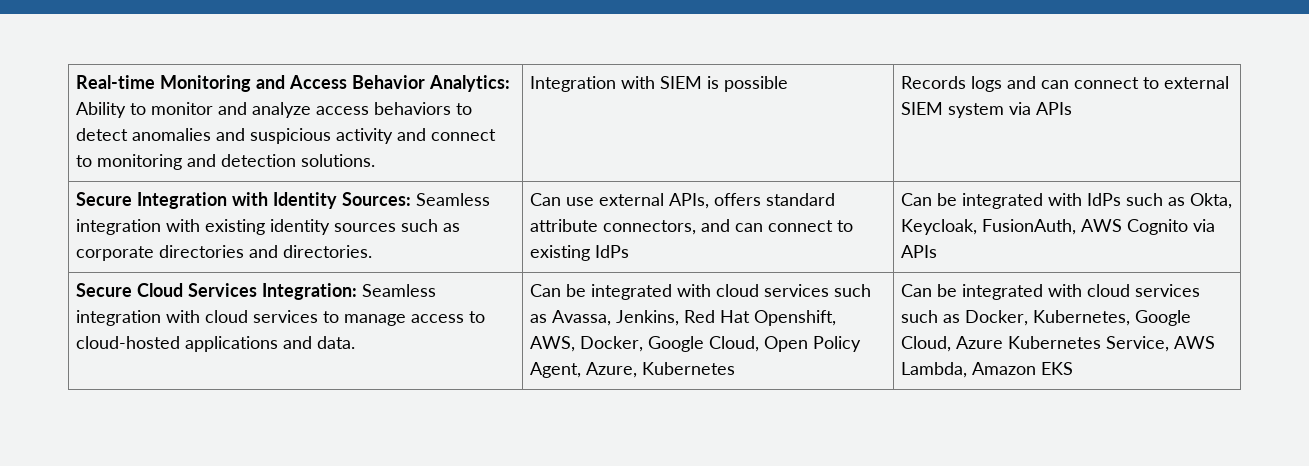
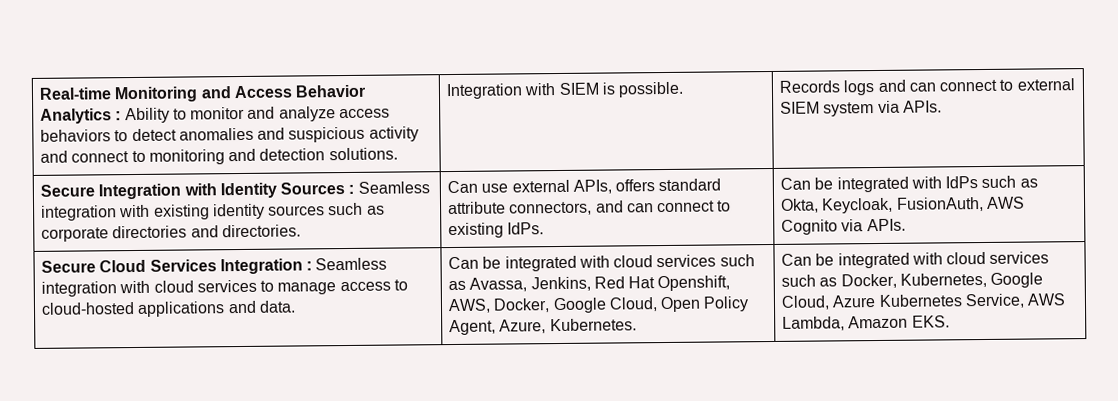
- Real-time Monitoring and Access Behavior Analytics: Ability to monitor and analyze access behaviors to detect anomalies and suspicious activity and connect to monitoring and detection solutions.
+ Real-time Monitoring and Access Behavior Analytics : Ability to monitor and analyze access behaviors to detect anomalies and suspicious activity and connect to monitoring and detection solutions.
- Integration with SIEM is possible
+ Integration with SIEM is possible.
- Records logs and can connect to external SIEM system via APIs
+ Records logs and can connect to external SIEM system via APIs.
- Secure Integration with Identity Sources: Seamless integration with existing identity sources such as corporate directories and directories.
+ Secure Integration with Identity Sources : Seamless integration with existing identity sources such as corporate directories and directories.
- Can use external APIs, offers standard attribute connectors, and can connect to existing IdPs
+ Can use external APIs, offers standard attribute connectors, and can connect to existing IdPs.
- Can be integrated with IdPs such as Okta, Keycloak, FusionAuth, AWS Cognito via APIs
+ Can be integrated with IdPs such as Okta, Keycloak, FusionAuth, AWS Cognito via APIs.
- Secure Cloud Services Integration: Seamless integration with cloud services to manage access to cloud-hosted applications and data.
+ Secure Cloud Services Integration : Seamless integration with cloud services to manage access to cloud-hosted applications and data.
- Can be integrated with cloud services such as Avassa, Jenkins, Red Hat Openshift, AWS, Docker, Google Cloud, Open Policy Agent, Azure, Kubernetes
+ Can be integrated with cloud services such as Avassa, Jenkins, Red Hat Openshift, AWS, Docker, Google Cloud, Open Policy Agent, Azure, Kubernetes.
- Can be integrated with cloud services such as Docker, Kubernetes, Google Cloud, Azure Kubernetes Service, AWS Lambda, Amazon EKS
+ Can be integrated with cloud services such as Docker, Kubernetes, Google Cloud, Azure Kubernetes Service, AWS Lambda, Amazon EKS.

